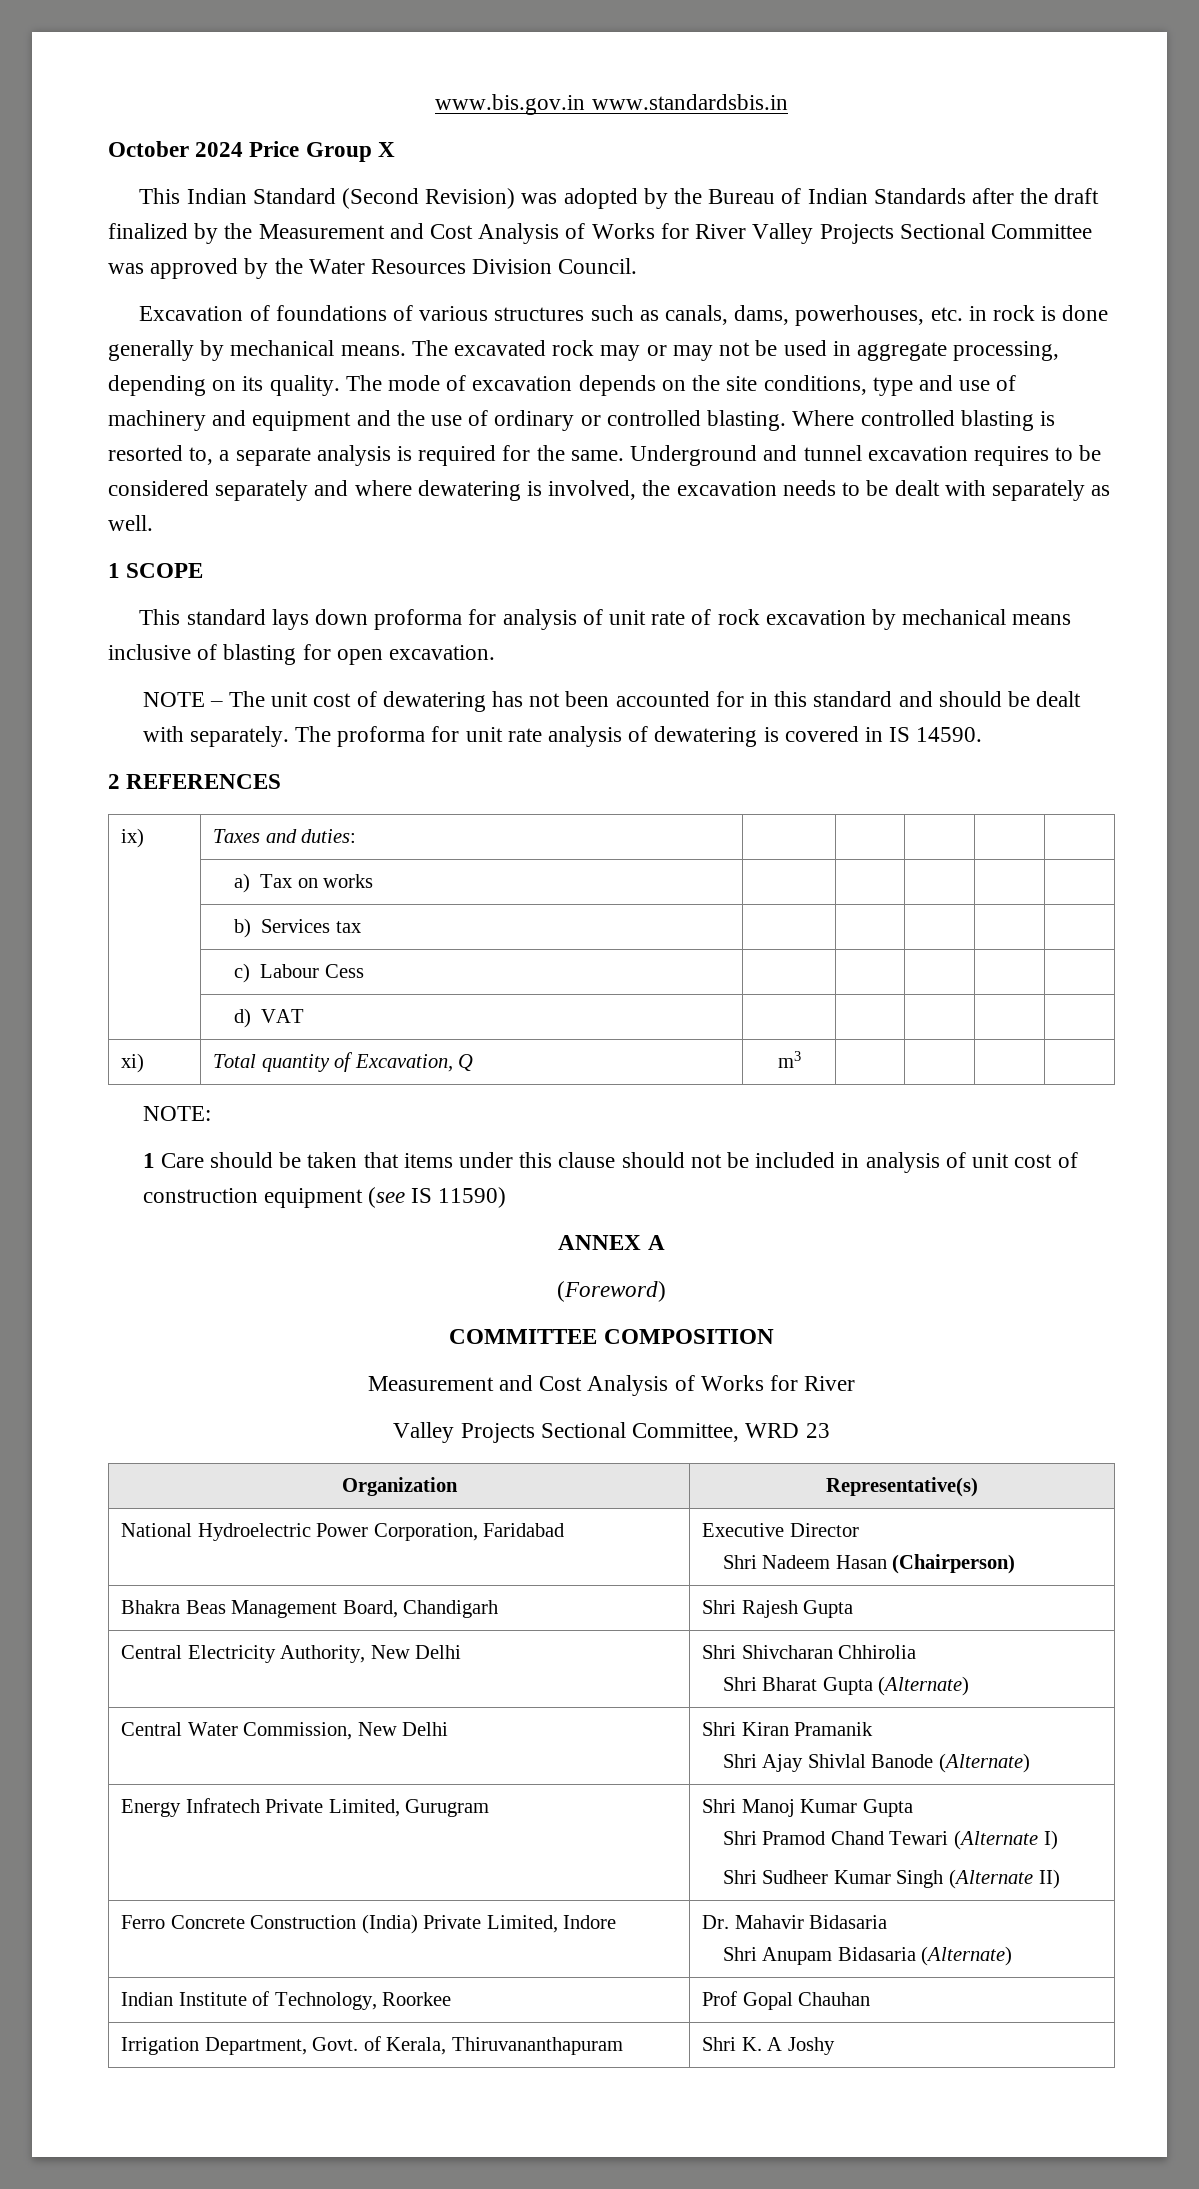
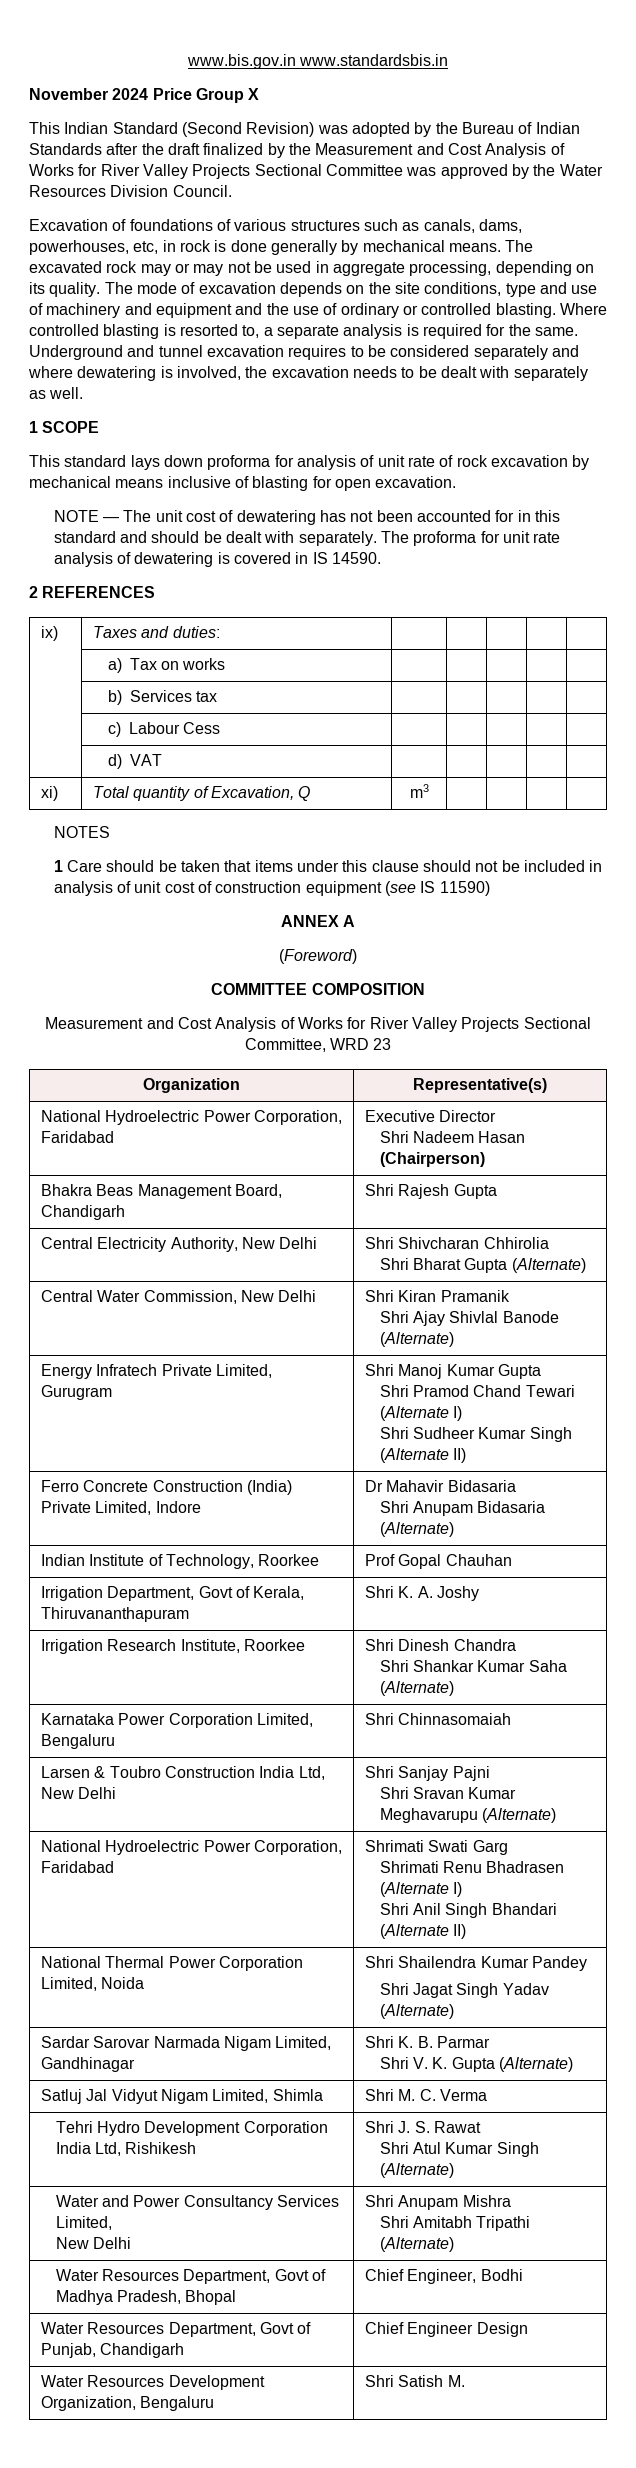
- October 2024 Price Group X
+ November 2024 Price Group X
- Excavation of foundations of various structures such as canals, dams, powerhouses, etc. in rock is done generally by mechanical means.
+ Excavation of foundations of various structures such as canals, dams, powerhouses, etc, in rock is done generally by mechanical means.
- NOTE – The unit cost of dewatering has not been accounted for in this standard and should be dealt with separately.
+ NOTE — The unit cost of dewatering has not been accounted for in this standard and should be dealt with separately.
- NOTE:
+ NOTES
  COMMITTEE COMPOSITION
- Measurement and Cost Analysis of Works for River
- Valley Projects Sectional Committee, WRD 23
+ Measurement and Cost Analysis of Works for River Valley Projects Sectional Committee, WRD 23
- Ferro Concrete Construction (India) Private Limited, Indore | Dr. Mahavir Bidasaria
+ Ferro Concrete Construction (India) Private Limited, Indore | Dr Mahavir Bidasaria
- Irrigation Department, Govt. of Kerala, Thiruvananthapuram | Shri K. A Joshy
+ Irrigation Department, Govt of Kerala, Thiruvananthapuram | Shri K. A. Joshy
+ Irrigation Research Institute, Roorkee | Shri Dinesh Chandra
+ Shri Shankar Kumar Saha (Alternate)
+ Karnataka Power Corporation Limited, Bengaluru | Shri Chinnasomaiah
+ Larsen & Toubro Construction India Ltd, New Delhi | Shri Sanjay Pajni
+ Shri Sravan Kumar Meghavarupu (Alternate)
+ National Hydroelectric Power Corporation, Faridabad | Shrimati Swati Garg
+ Shrimati Renu Bhadrasen (Alternate I)
+ Shri Anil Singh Bhandari (Alternate II)
+ National Thermal Power Corporation Limited, Noida | Shri Shailendra Kumar Pandey
+ Shri Jagat Singh Yadav (Alternate)
+ Sardar Sarovar Narmada Nigam Limited, Gandhinagar | Shri K. B. Parmar
+ Shri V. K. Gupta (Alternate)
+ Satluj Jal Vidyut Nigam Limited, Shimla | Shri M. C. Verma
+ Tehri Hydro Development Corporation India Ltd, Rishikesh | Shri J. S. Rawat
+ Shri Atul Kumar Singh (Alternate)
+ Water and Power Consultancy Services Limited,
+ New Delhi | Shri Anupam Mishra
+ Shri Amitabh Tripathi (Alternate)
+ Water Resources Department, Govt of Madhya Pradesh, Bhopal | Chief Engineer, Bodhi
+ Water Resources Department, Govt of Punjab, Chandigarh | Chief Engineer Design
+ Water Resources Development Organization, Bengaluru | Shri Satish M.

